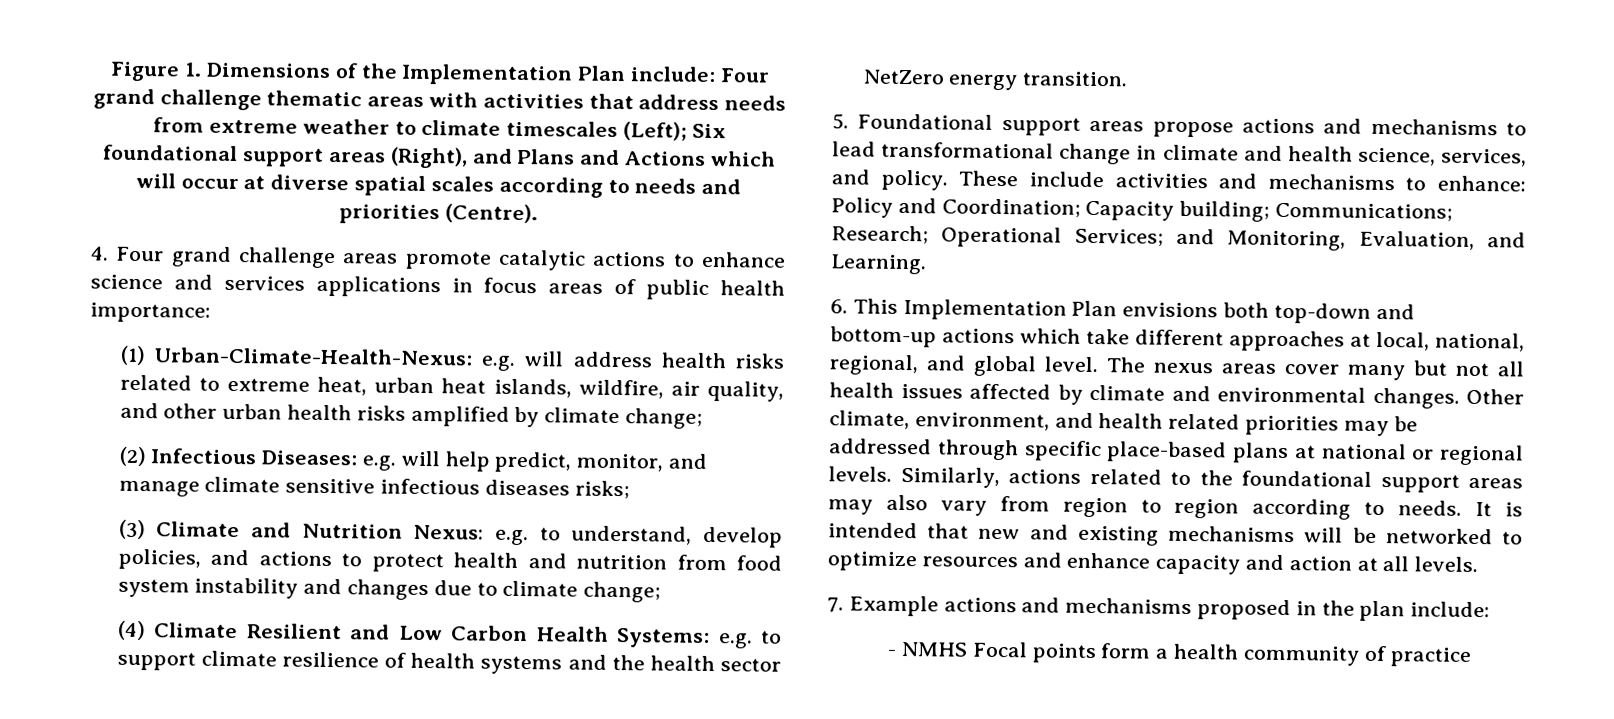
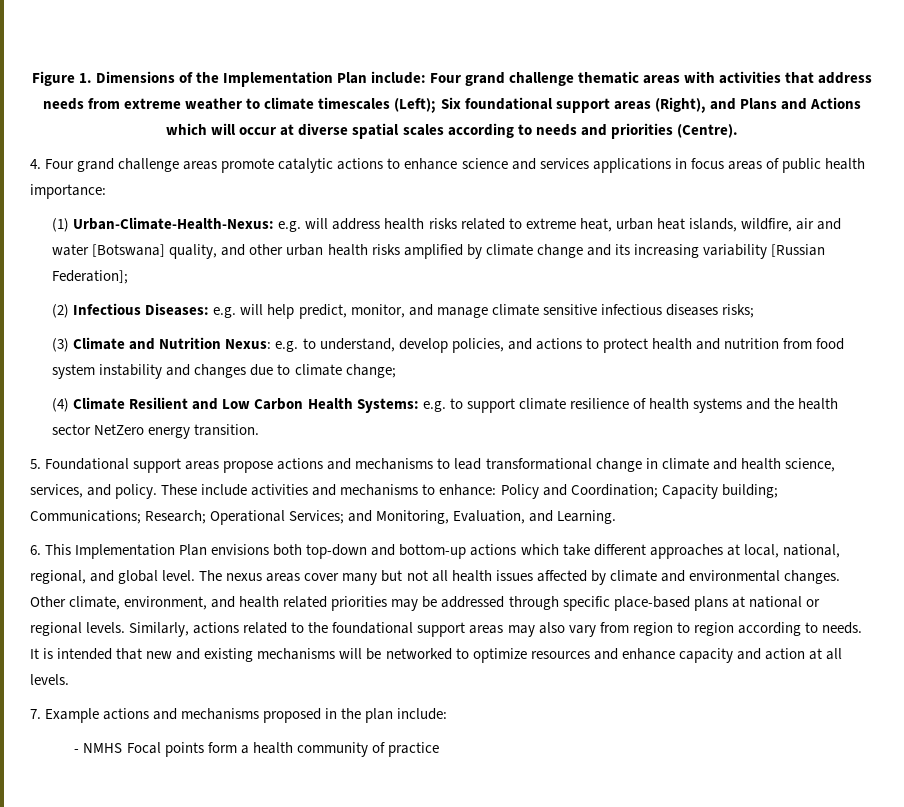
- (1) Urban-Climate-Health-Nexus: e.g. will address health risks related to extreme heat, urban heat islands, wildfire, air quality, and other urban health risks amplified by climate change;
+ (1) Urban-Climate-Health-Nexus: e.g. will address health risks related to extreme heat, urban heat islands, wildfire, air and water [Botswana] quality, and other urban health risks amplified by climate change and its increasing variability [Russian Federation];

